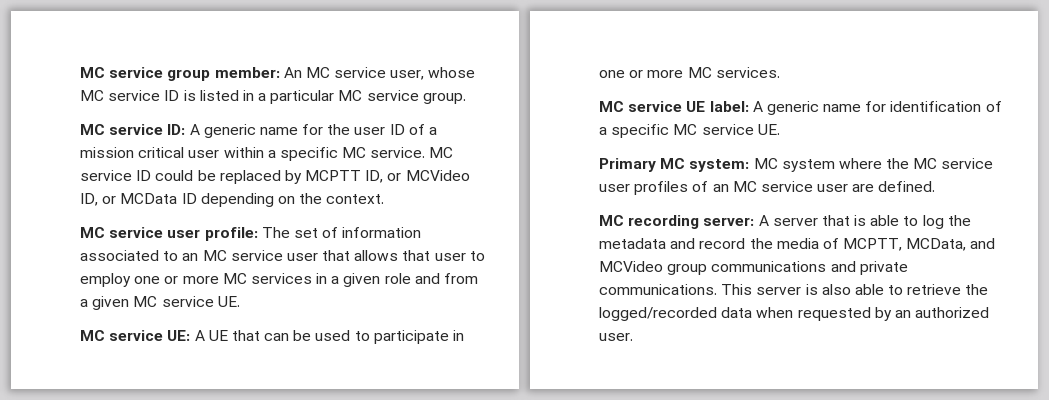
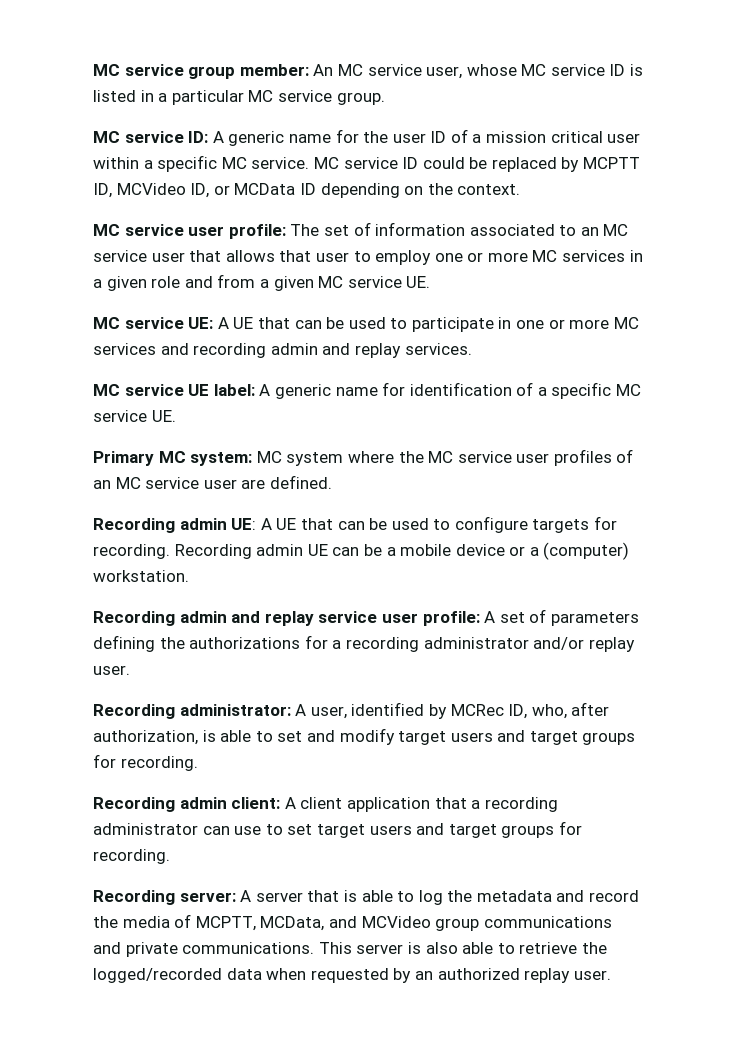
- MC service ID could be replaced by MCPTT ID, or MCVideo ID, or MCData ID depending on the context.
+ MC service ID could be replaced by MCPTT ID, MCVideo ID, or MCData ID depending on the context.
- MC service UE: A UE that can be used to participate in one or more MC services.
+ MC service UE: A UE that can be used to participate in one or more MC services and recording admin and replay services.
- MC recording server: A server that is able to log the metadata and record the media of MCPTT, MCData, and MCVideo group communications and private communications.
+ Recording admin UE: A UE that can be used to configure targets for recording. Recording admin UE can be a mobile device or a (computer) workstation.
+ Recording admin and replay service user profile: A set of parameters defining the authorizations for a recording administrator and/or replay user.
+ Recording administrator: A user, identified by MCRec ID, who, after authorization, is able to set and modify target users and target groups for recording.
+ Recording admin client: A client application that a recording administrator can use to set target users and target groups for recording.
+ Recording server: A server that is able to log the metadata and record the media of MCPTT, MCData, and MCVideo group communications and private communications.
- This server is also able to retrieve the logged/recorded data when requested by an authorized user.
+ This server is also able to retrieve the logged/recorded data when requested by an authorized replay user.

